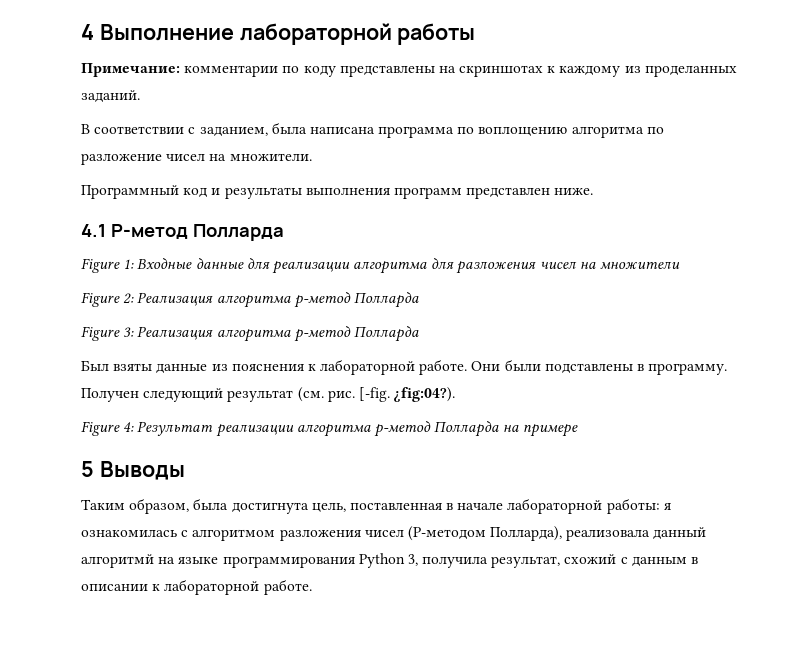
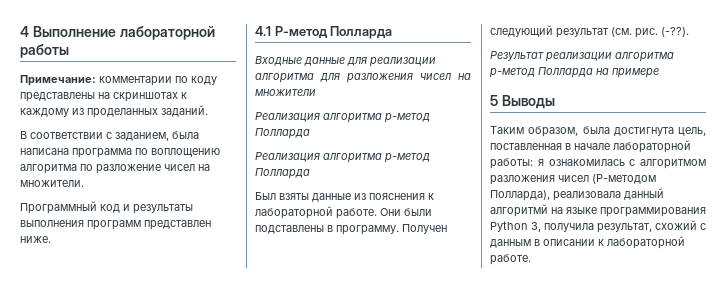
- Figure 1: Входные данные для реализации алгоритма для разложения чисел на множители
- Figure 2: Реализация алгоритма p-метод Полларда
- Figure 3: Реализация алгоритма p-метод Полларда
+ Входные данные для реализации алгоритма для разложения чисел на множители
+ Реализация алгоритма p-метод Полларда
+ Реализация алгоритма p-метод Полларда
- [-fig. ¿fig:04?).
- Figure 4: Результат реализации алгоритма p-метод Полларда на примере
+ (-??).
+ Результат реализации алгоритма p-метод Полларда на примере

